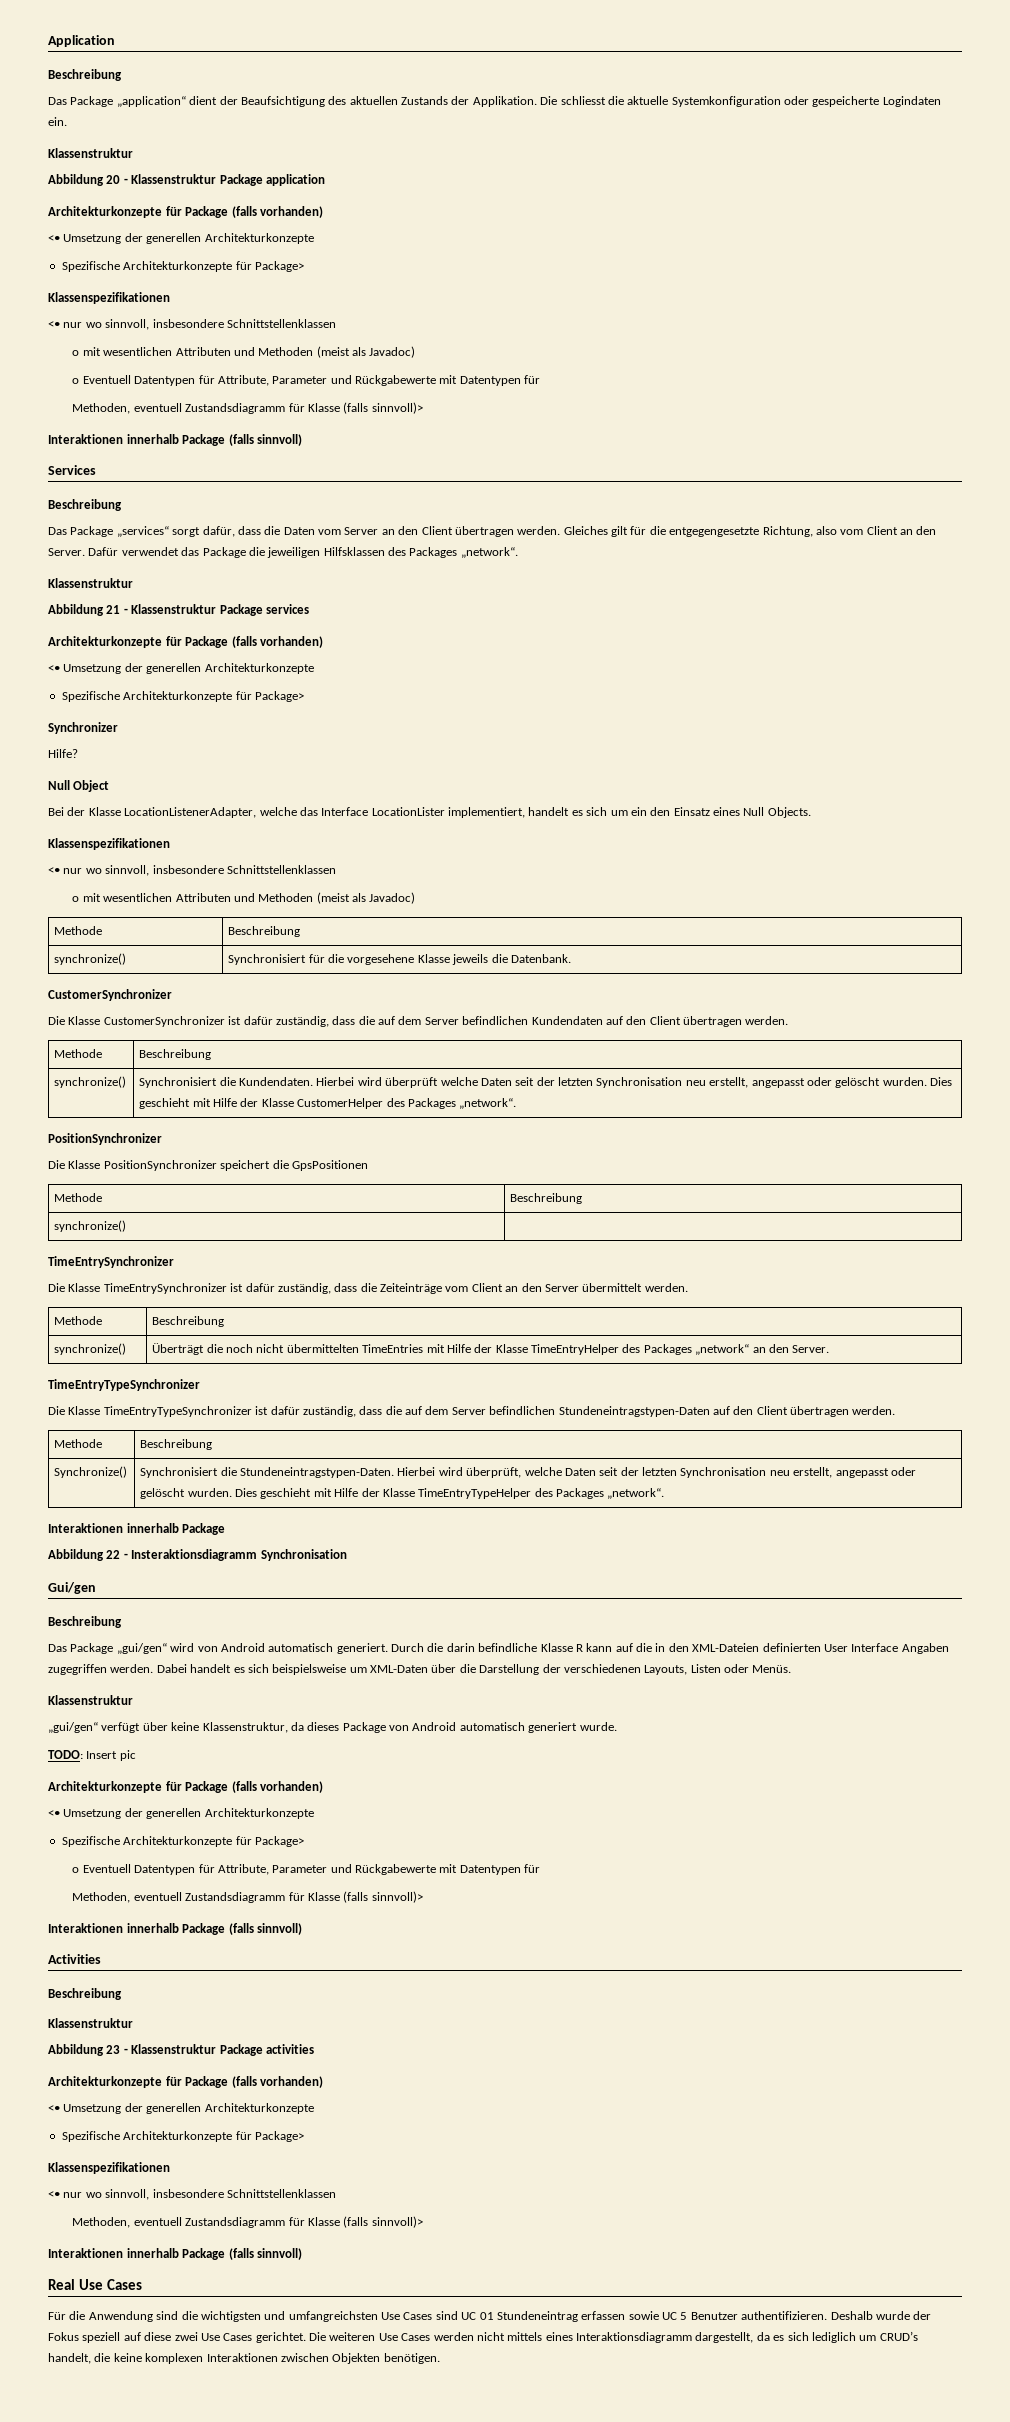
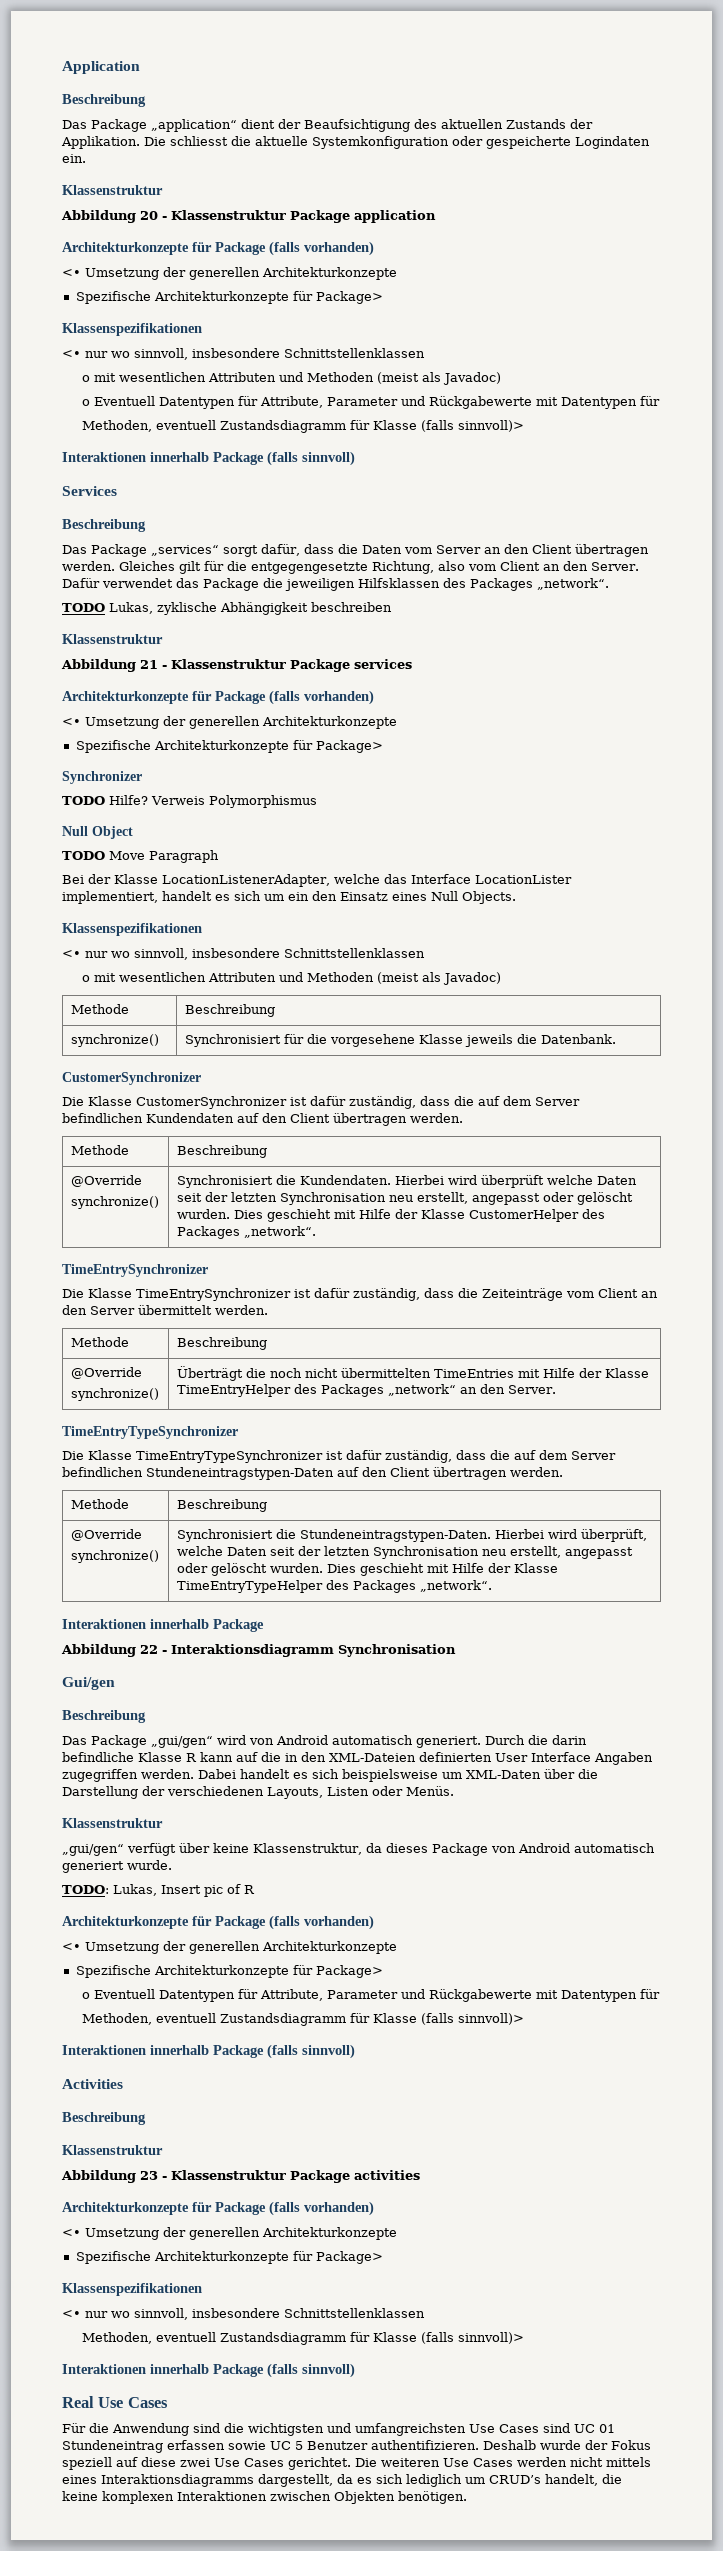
+ TODO Lukas, zyklische Abhängigkeit beschreiben
- Hilfe?
+ TODO Hilfe? Verweis Polymorphismus
+ TODO Move Paragraph
  Die Klasse CustomerSynchronizer ist dafür zuständig, dass die auf dem Server befindlichen Kundendaten auf den Client übertragen werden.
  Methode | Beschreibung
+ @Override
  synchronize() | Synchronisiert die Kundendaten. Hierbei wird überprüft welche Daten seit der letzten Synchronisation neu erstellt, angepasst oder gelöscht wurden. Dies geschieht mit Hilfe der Klasse CustomerHelper des Packages „network“.
- PositionSynchronizer
- Die Klasse PositionSynchronizer speichert die GpsPositionen
- Methode | Beschreibung
- synchronize() |
  Die Klasse TimeEntrySynchronizer ist dafür zuständig, dass die Zeiteinträge vom Client an den Server übermittelt werden.
  Methode | Beschreibung
+ @Override
  Die Klasse TimeEntryTypeSynchronizer ist dafür zuständig, dass die auf dem Server befindlichen Stundeneintragstypen-Daten auf den Client übertragen werden.
  Methode | Beschreibung
- Synchronize() | Synchronisiert die Stundeneintragstypen-Daten. Hierbei wird überprüft, welche Daten seit der letzten Synchronisation neu erstellt, angepasst oder gelöscht wurden. Dies geschieht mit Hilfe der Klasse TimeEntryTypeHelper des Packages „network“.
+ @Override
+ synchronize() | Synchronisiert die Stundeneintragstypen-Daten. Hierbei wird überprüft, welche Daten seit der letzten Synchronisation neu erstellt, angepasst oder gelöscht wurden. Dies geschieht mit Hilfe der Klasse TimeEntryTypeHelper des Packages „network“.
- Abbildung 22 - Insteraktionsdiagramm Synchronisation
+ Abbildung 22 - Interaktionsdiagramm Synchronisation
- TODO: Insert pic
+ TODO: Lukas, Insert pic of R
- Die weiteren Use Cases werden nicht mittels eines Interaktionsdiagramm dargestellt, da es sich lediglich um CRUD’s handelt, die keine komplexen Interaktionen zwischen Objekten benötigen.
+ Die weiteren Use Cases werden nicht mittels eines Interaktionsdiagramms dargestellt, da es sich lediglich um CRUD’s handelt, die keine komplexen Interaktionen zwischen Objekten benötigen.

